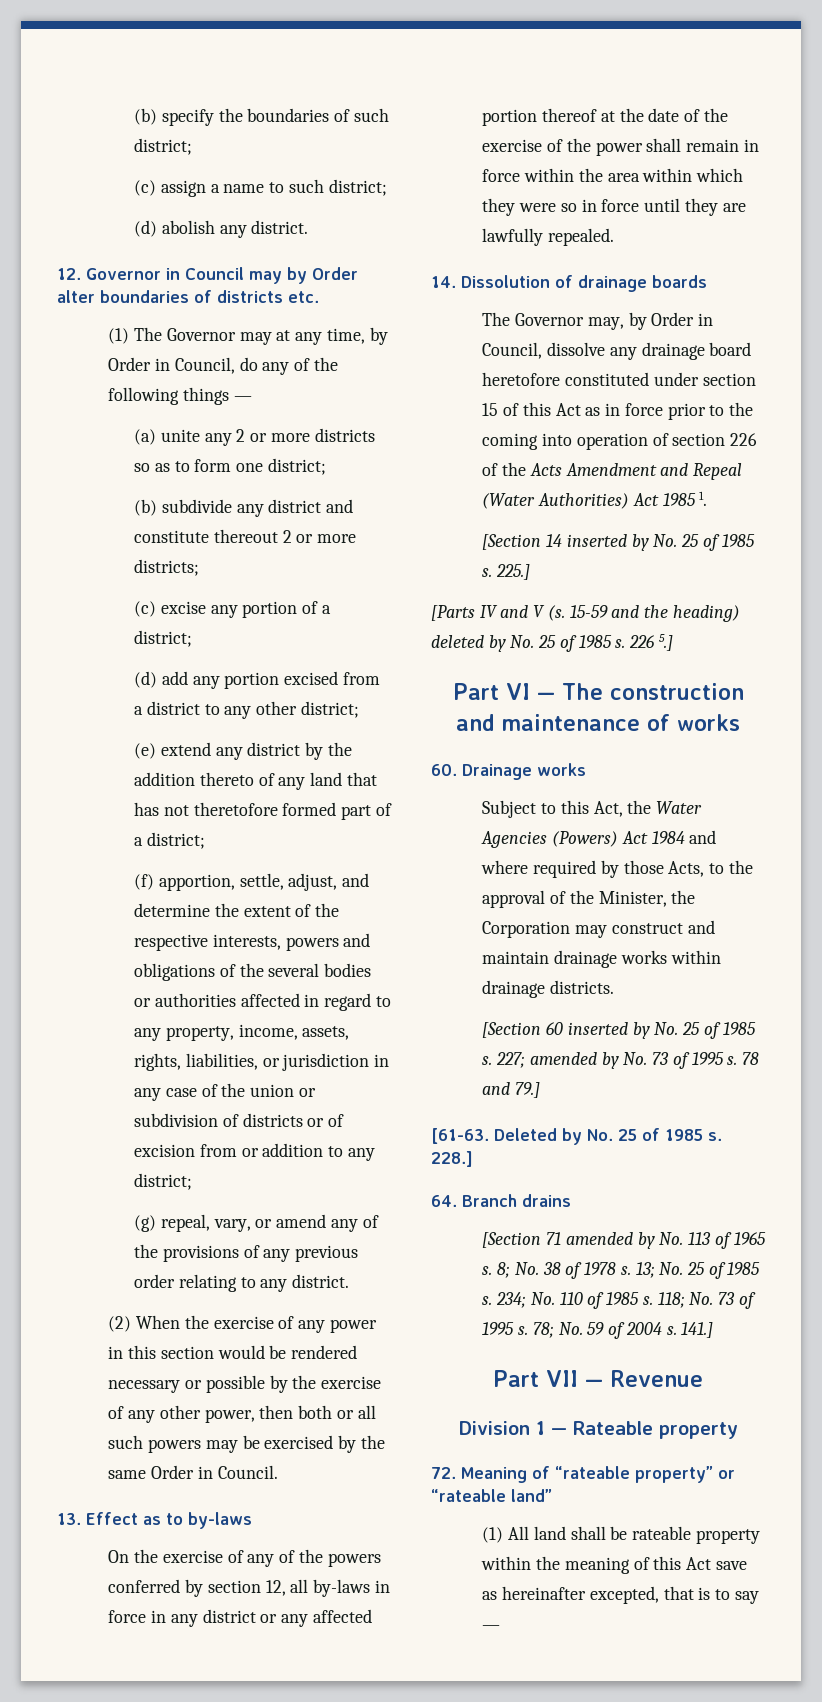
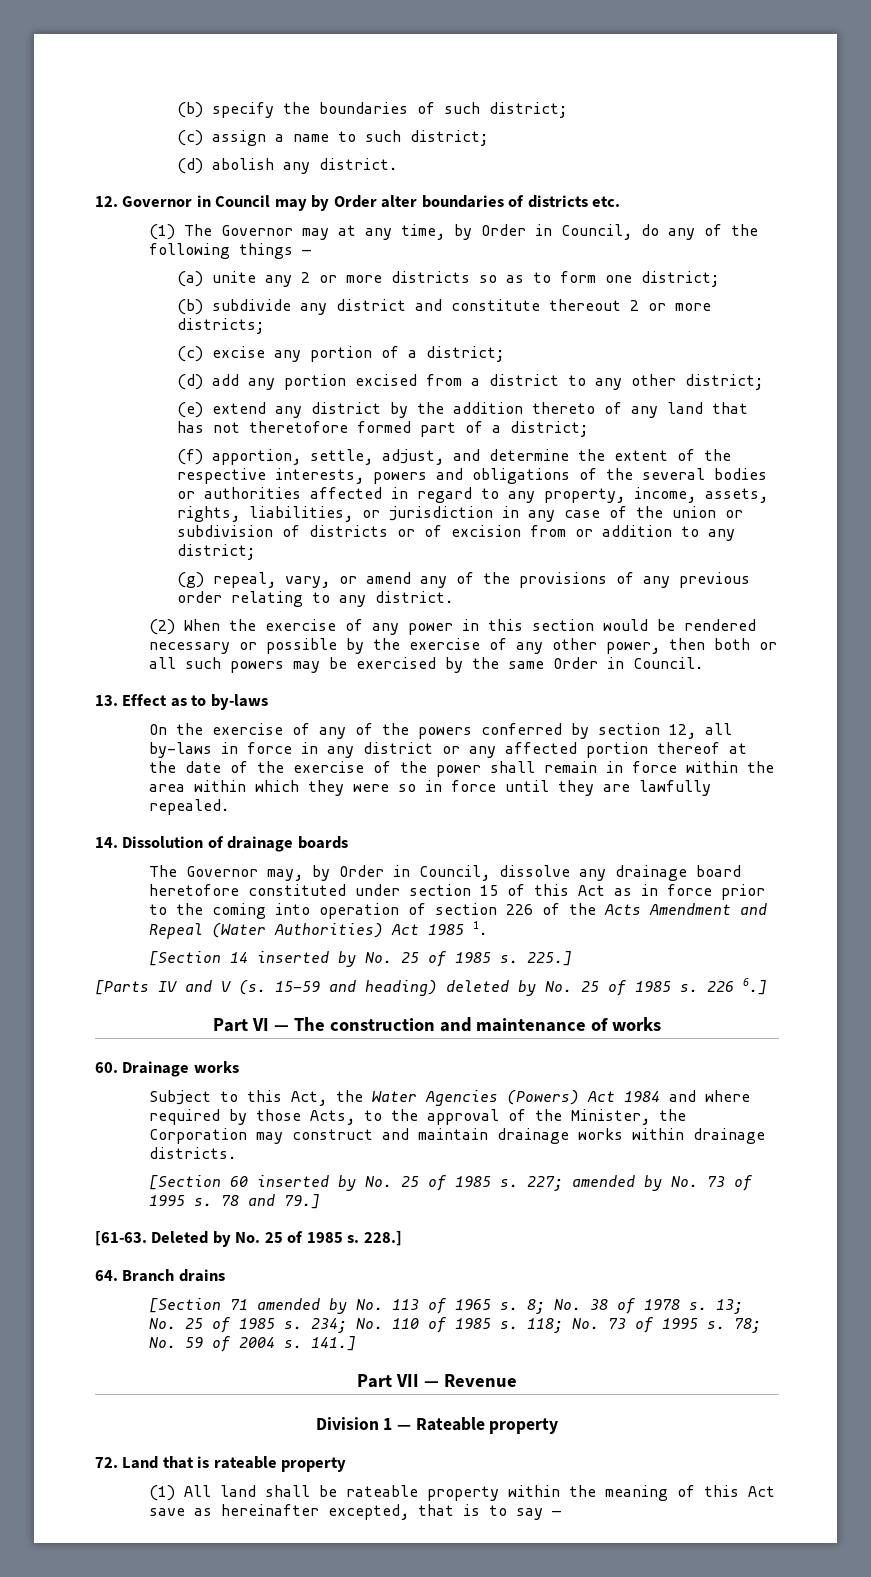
- 15-59 and the heading) deleted by No. 25 of 1985 s.
+ 15-59 and heading) deleted by No. 25 of 1985 s.
- 226 5.]
+ 226 6.]
- 72. Meaning of “rateable property” or “rateable land”
+ 72. Land that is rateable property

